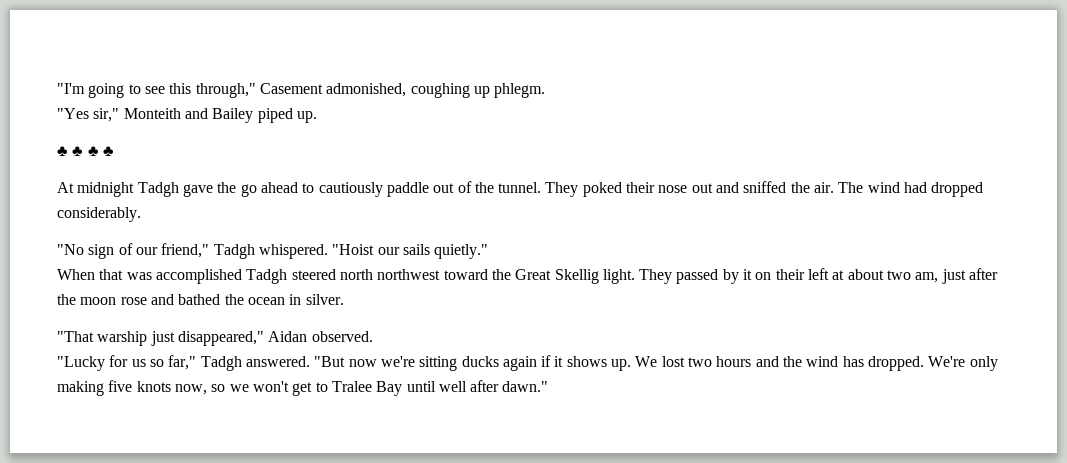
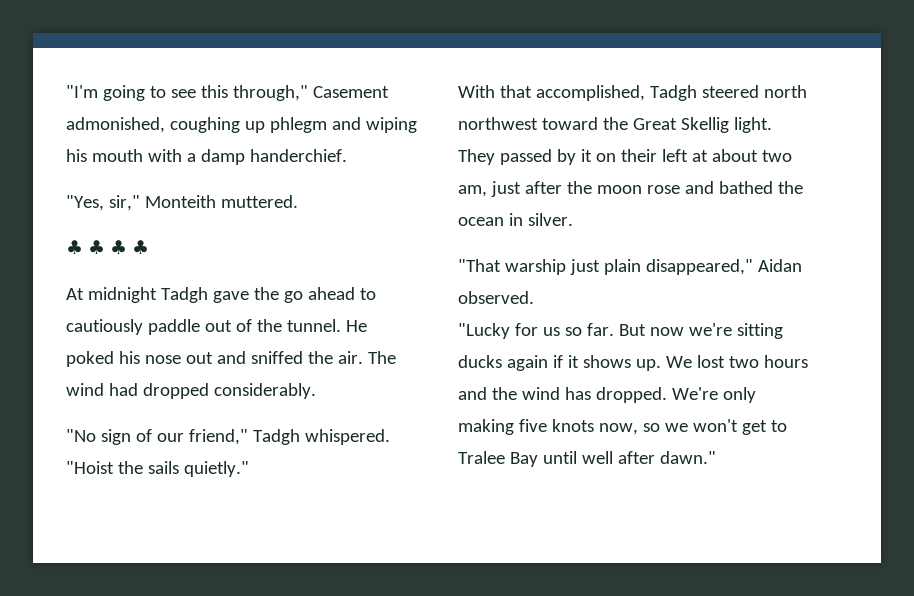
- "I'm going to see this through," Casement admonished, coughing up phlegm.
- "Yes sir," Monteith and Bailey piped up.
+ "I'm going to see this through," Casement admonished, coughing up phlegm and wiping his mouth with a damp handerchief.
+ "Yes, sir," Monteith muttered.
- They poked their nose out and sniffed the air.
+ He poked his nose out and sniffed the air.
- "Hoist our sails quietly."
+ "Hoist the sails quietly."
- When that was accomplished Tadgh steered north northwest toward the Great Skellig light.
+ With that accomplished, Tadgh steered north northwest toward the Great Skellig light.
- "That warship just disappeared," Aidan observed.
+ "That warship just plain disappeared," Aidan observed.
- "Lucky for us so far," Tadgh answered. "But now we're sitting ducks again if it shows up.
+ "Lucky for us so far. But now we're sitting ducks again if it shows up.

